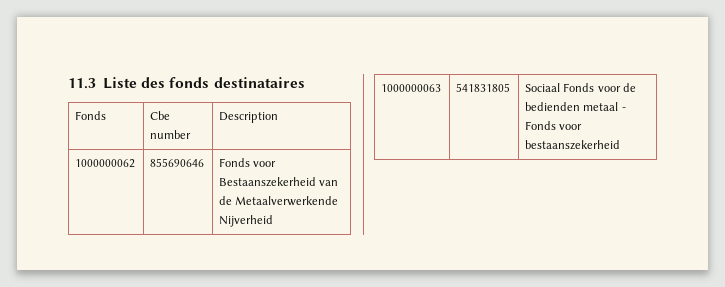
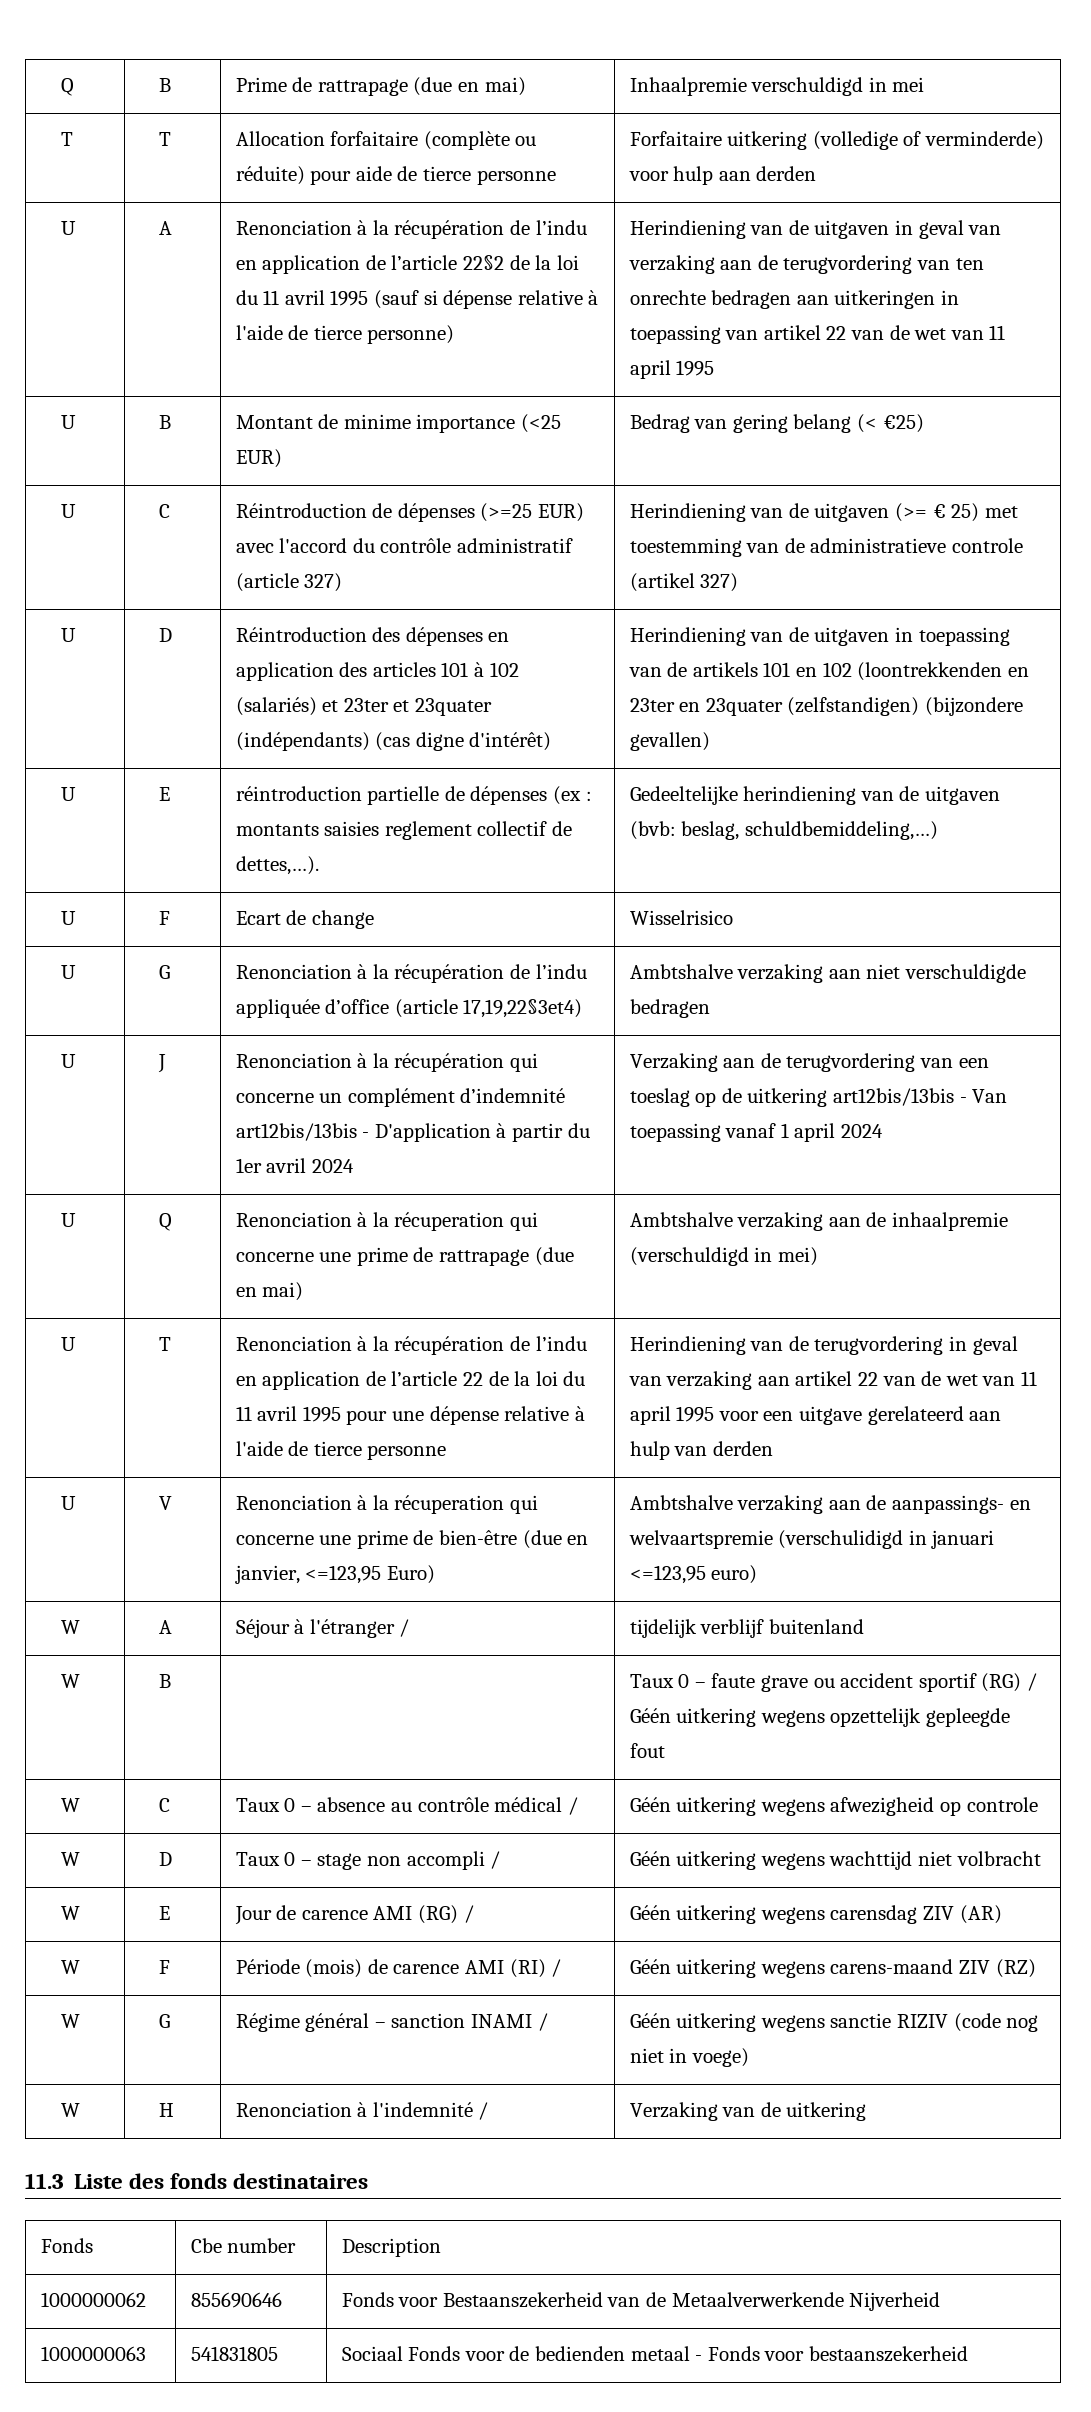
+ Q | B | Prime de rattrapage (due en mai) | Inhaalpremie verschuldigd in mei
+ T | T | Allocation forfaitaire (complète ou réduite) pour aide de tierce personne | Forfaitaire uitkering (volledige of verminderde) voor hulp aan derden
+ U | A | Renonciation à la récupération de l’indu en application de l’article 22§2 de la loi du 11 avril 1995 (sauf si dépense relative à l'aide de tierce personne) | Herindiening van de uitgaven in geval van verzaking aan de terugvordering van ten onrechte bedragen aan uitkeringen in toepassing van artikel 22 van de wet van 11 april 1995
+ U | B | Montant de minime importance (<25 EUR) | Bedrag van gering belang (< €25)
+ U | C | Réintroduction de dépenses (>=25 EUR) avec l'accord du contrôle administratif (article 327) | Herindiening van de uitgaven (>= € 25) met toestemming van de administratieve controle (artikel 327)
+ U | D | Réintroduction des dépenses en application des articles 101 à 102 (salariés) et 23ter et 23quater (indépendants) (cas digne d'intérêt) | Herindiening van de uitgaven in toepassing van de artikels 101 en 102 (loontrekkenden en 23ter en 23quater (zelfstandigen) (bijzondere gevallen)
+ U | E | réintroduction partielle de dépenses (ex : montants saisies reglement collectif de dettes,…). | Gedeeltelijke herindiening van de uitgaven (bvb: beslag, schuldbemiddeling,…)
+ U | F | Ecart de change | Wisselrisico
+ U | G | Renonciation à la récupération de l’indu appliquée d’office (article 17,19,22§3et4) | Ambtshalve verzaking aan niet verschuldigde bedragen
+ U | J | Renonciation à la récupération qui concerne un complément d’indemnité art12bis/13bis - D'application à partir du 1er avril 2024 | Verzaking aan de terugvordering van een toeslag op de uitkering art12bis/13bis - Van toepassing vanaf 1 april 2024
+ U | Q | Renonciation à la récuperation qui concerne une prime de rattrapage (due en mai) | Ambtshalve verzaking aan de inhaalpremie (verschuldigd in mei)
+ U | T | Renonciation à la récupération de l’indu en application de l’article 22 de la loi du 11 avril 1995 pour une dépense relative à l'aide de tierce personne | Herindiening van de terugvordering in geval van verzaking aan artikel 22 van de wet van 11 april 1995 voor een uitgave gerelateerd aan hulp van derden
+ U | V | Renonciation à la récuperation qui concerne une prime de bien-être (due en janvier, <=123,95 Euro) | Ambtshalve verzaking aan de aanpassings- en welvaartspremie (verschulidigd in januari <=123,95 euro)
+ W | A | Séjour à l'étranger / | tijdelijk verblijf buitenland
+ W | B | | Taux 0 – faute grave ou accident sportif (RG) / Géén uitkering wegens opzettelijk gepleegde fout
+ W | C | Taux 0 – absence au contrôle médical / | Géén uitkering wegens afwezigheid op controle
+ W | D | Taux 0 – stage non accompli / | Géén uitkering wegens wachttijd niet volbracht
+ W | E | Jour de carence AMI (RG) / | Géén uitkering wegens carensdag ZIV (AR)
+ W | F | Période (mois) de carence AMI (RI) / | Géén uitkering wegens carens-maand ZIV (RZ)
+ W | G | Régime général – sanction INAMI / | Géén uitkering wegens sanctie RIZIV (code nog niet in voege)
+ W | H | Renonciation à l'indemnité / | Verzaking van de uitkering

